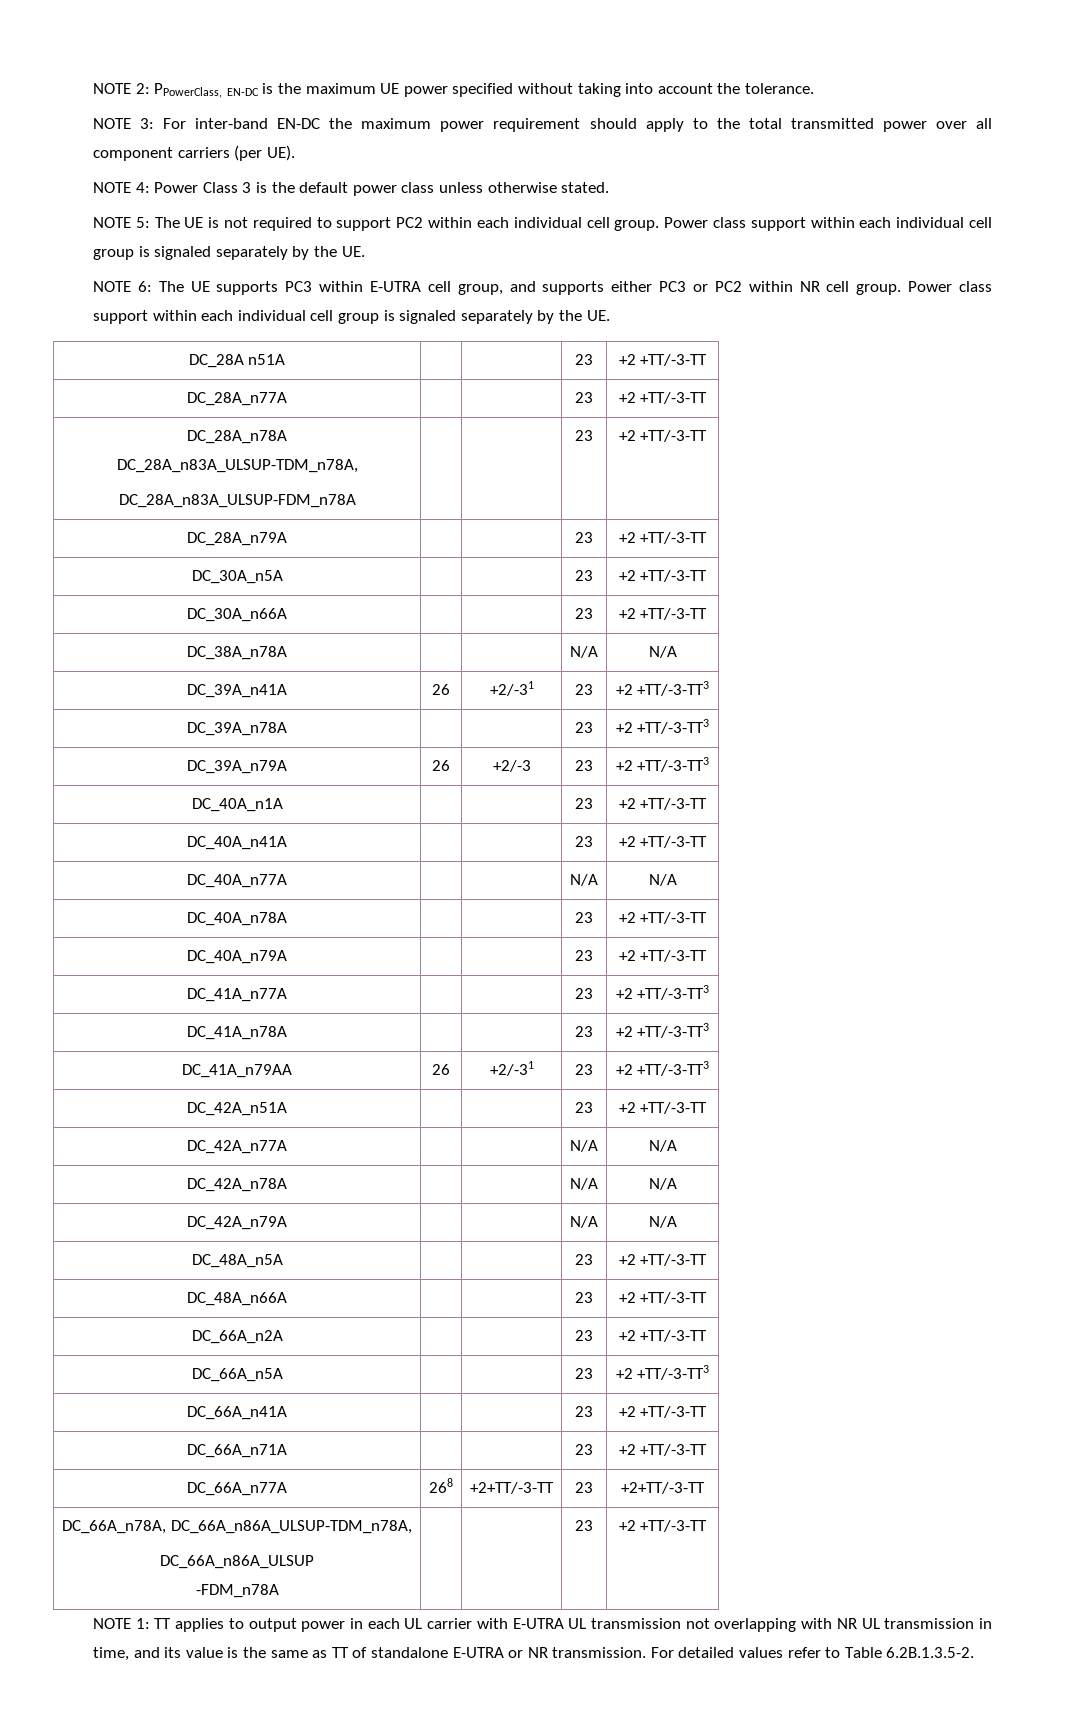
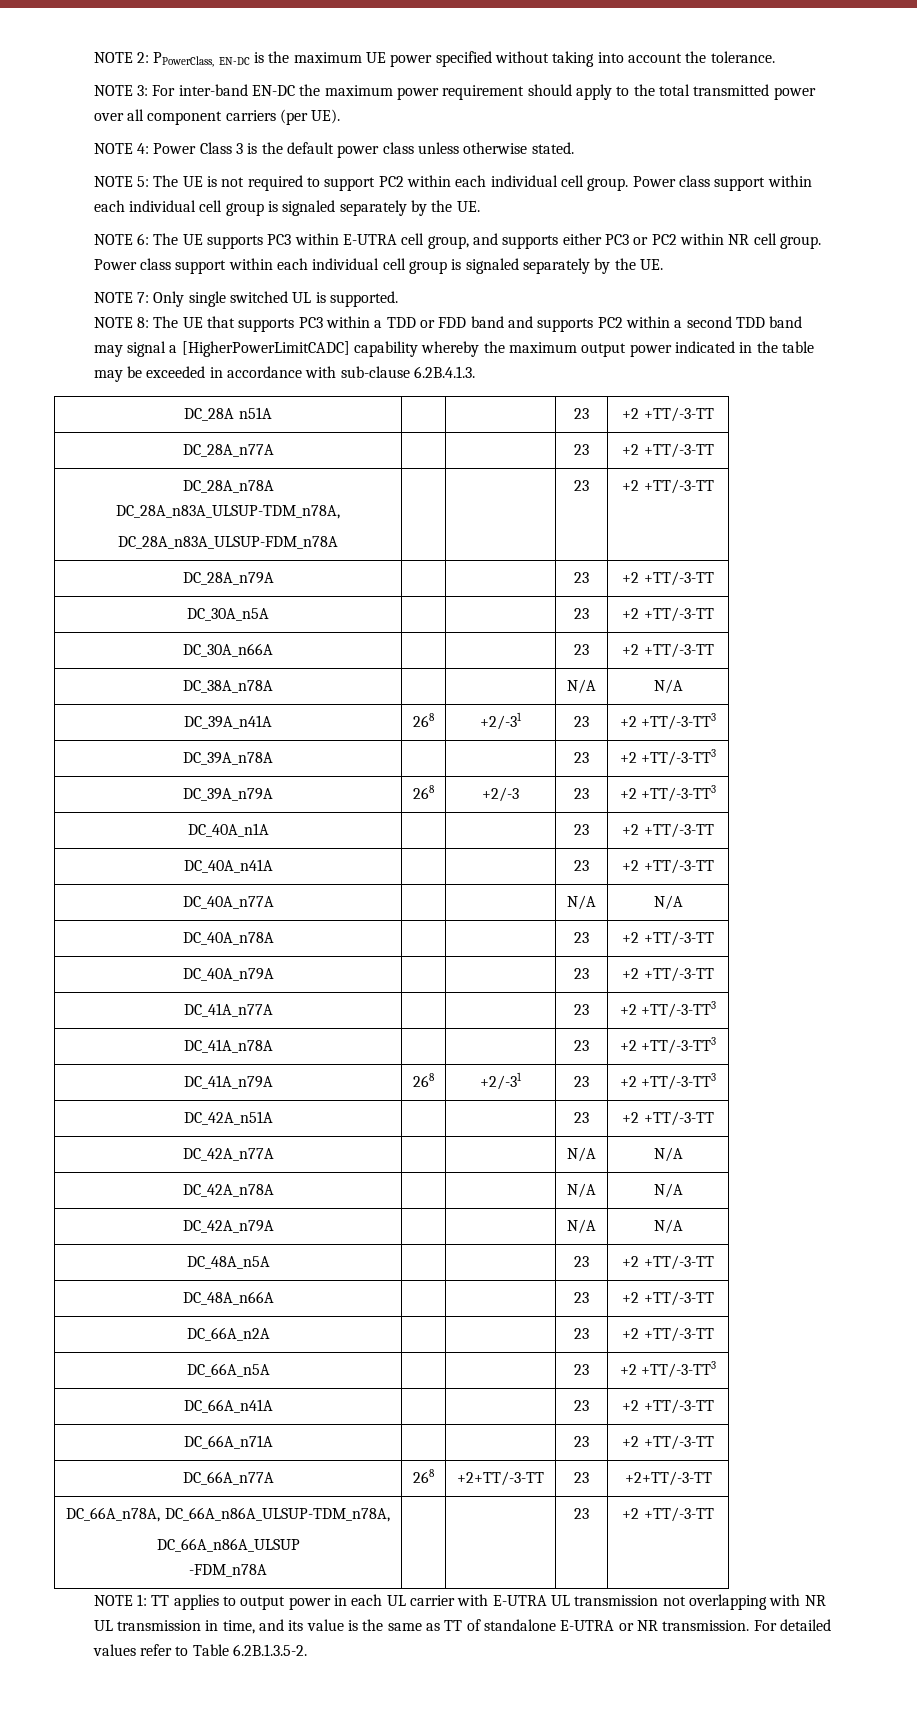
+ NOTE 7: Only single switched UL is supported.
+ NOTE 8: The UE that supports PC3 within a TDD or FDD band and supports PC2 within a second TDD band may signal a [HigherPowerLimitCADC] capability whereby the maximum output power indicated in the table may be exceeded in accordance with sub-clause 6.2B.4.1.3.
- DC_39A_n41A | 26 | +2/-31 | 23 | +2 +TT/-3-TT3
+ DC_39A_n41A | 268 | +2/-31 | 23 | +2 +TT/-3-TT3
- DC_39A_n79A | 26 | +2/-3 | 23 | +2 +TT/-3-TT3
+ DC_39A_n79A | 268 | +2/-3 | 23 | +2 +TT/-3-TT3
- DC_41A_n79AA | 26 | +2/-31 | 23 | +2 +TT/-3-TT3
+ DC_41A_n79A | 268 | +2/-31 | 23 | +2 +TT/-3-TT3

